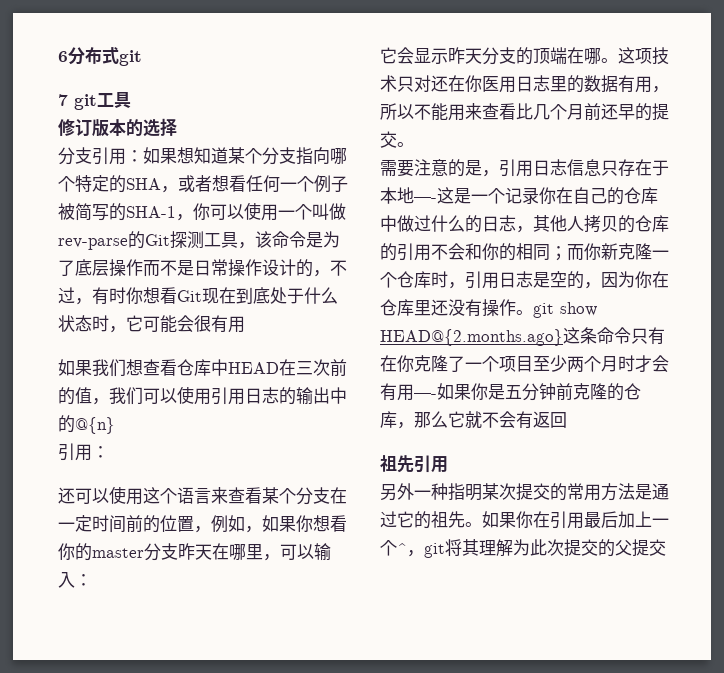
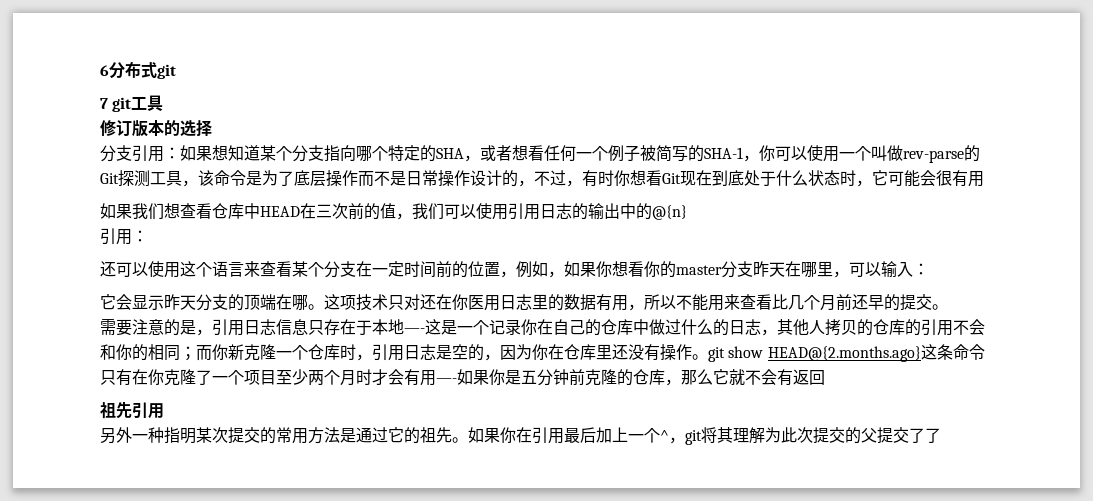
- 如果你在引用最后加上一个^，git将其理解为此次提交的父提交
+ 如果你在引用最后加上一个^，git将其理解为此次提交的父提交了了

